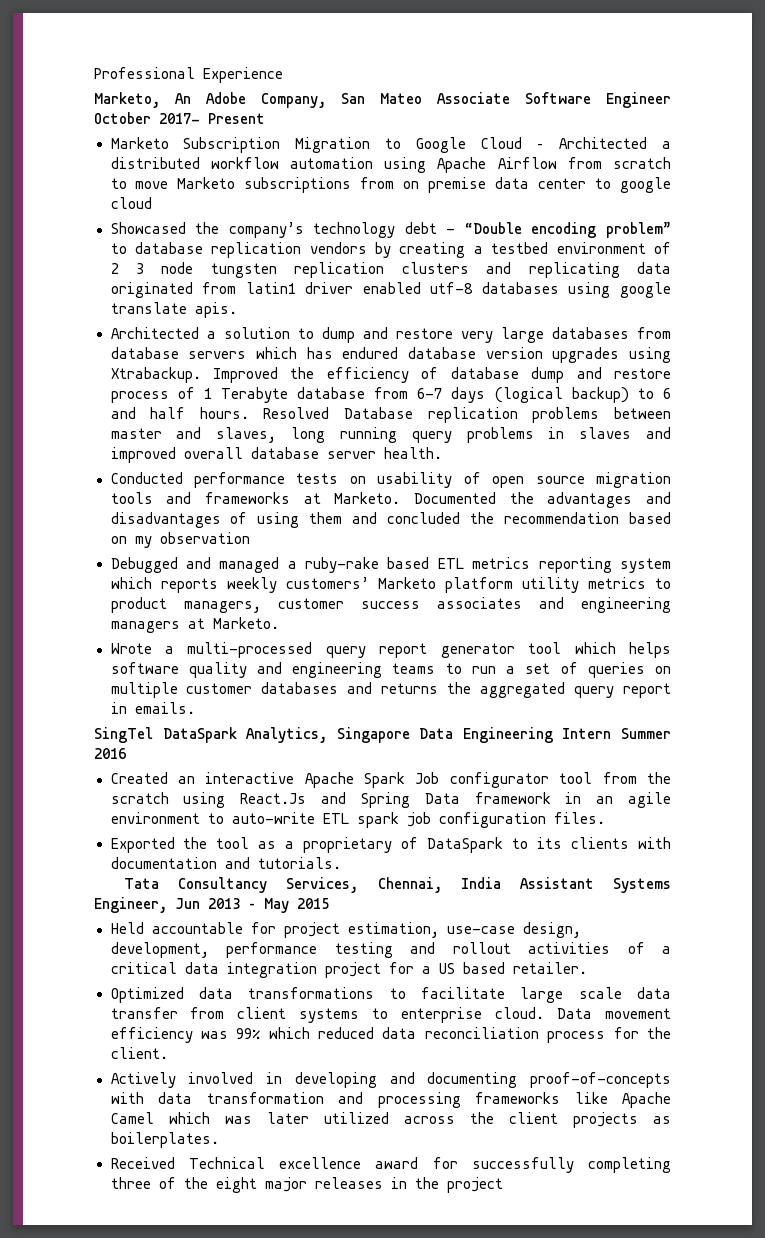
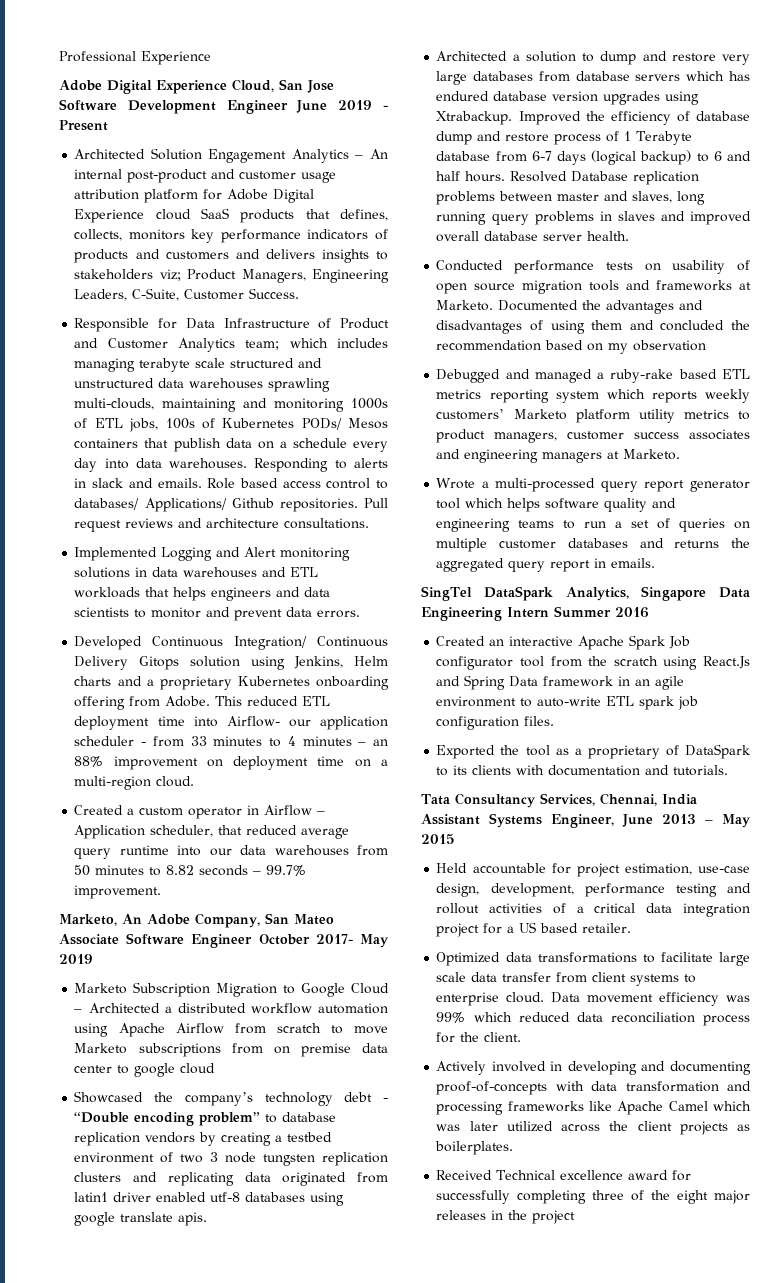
+ Adobe Digital Experience Cloud, San Jose Software Development Engineer June 2019 - Present
+ Architected Solution Engagement Analytics – An internal post-product and customer usage attribution platform for Adobe Digital Experience cloud SaaS products that defines, collects, monitors key performance indicators of products and customers and delivers insights to stakeholders viz; Product Managers, Engineering Leaders, C-Suite, Customer Success.
+ Responsible for Data Infrastructure of Product and Customer Analytics team; which includes managing terabyte scale structured and unstructured data warehouses sprawling multi-clouds, maintaining and monitoring 1000s of ETL jobs, 100s of Kubernetes PODs/ Mesos containers that publish data on a schedule every day into data warehouses. Responding to alerts in slack and emails. Role based access control to databases/ Applications/ Github repositories. Pull request reviews and architecture consultations.
+ Implemented Logging and Alert monitoring solutions in data warehouses and ETL workloads that helps engineers and data scientists to monitor and prevent data errors.
+ Developed Continuous Integration/ Continuous Delivery Gitops solution using Jenkins, Helm charts and a proprietary Kubernetes onboarding offering from Adobe. This reduced ETL deployment time into Airflow- our application scheduler - from 33 minutes to 4 minutes – an 88% improvement on deployment time on a multi-region cloud.
+ Created a custom operator in Airflow – Application scheduler, that reduced average query runtime into our data warehouses from 50 minutes to 8.82 seconds – 99.7% improvement.
- Marketo, An Adobe Company, San Mateo Associate Software Engineer October 2017- Present
+ Marketo, An Adobe Company, San Mateo Associate Software Engineer October 2017- May 2019
- Showcased the company’s technology debt - “Double encoding problem” to database replication vendors by creating a testbed environment of 2 3 node tungsten replication clusters and replicating data originated from latin1 driver enabled utf-8 databases using google translate apis.
+ Showcased the company’s technology debt - “Double encoding problem” to database replication vendors by creating a testbed environment of two 3 node tungsten replication clusters and replicating data originated from latin1 driver enabled utf-8 databases using google translate apis.
- Tata Consultancy Services, Chennai, India Assistant Systems Engineer, Jun 2013 – May 2015
+ Tata Consultancy Services, Chennai, India Assistant Systems Engineer, June 2013 – May 2015

